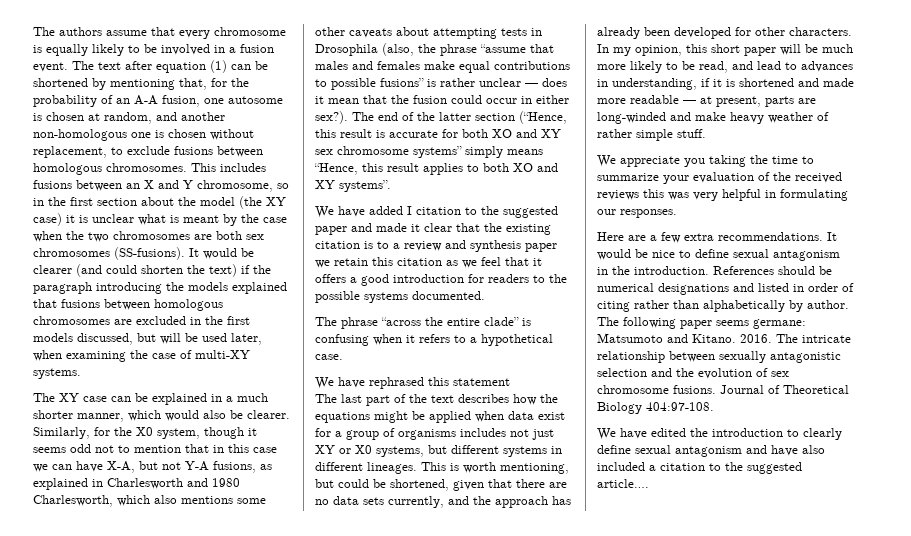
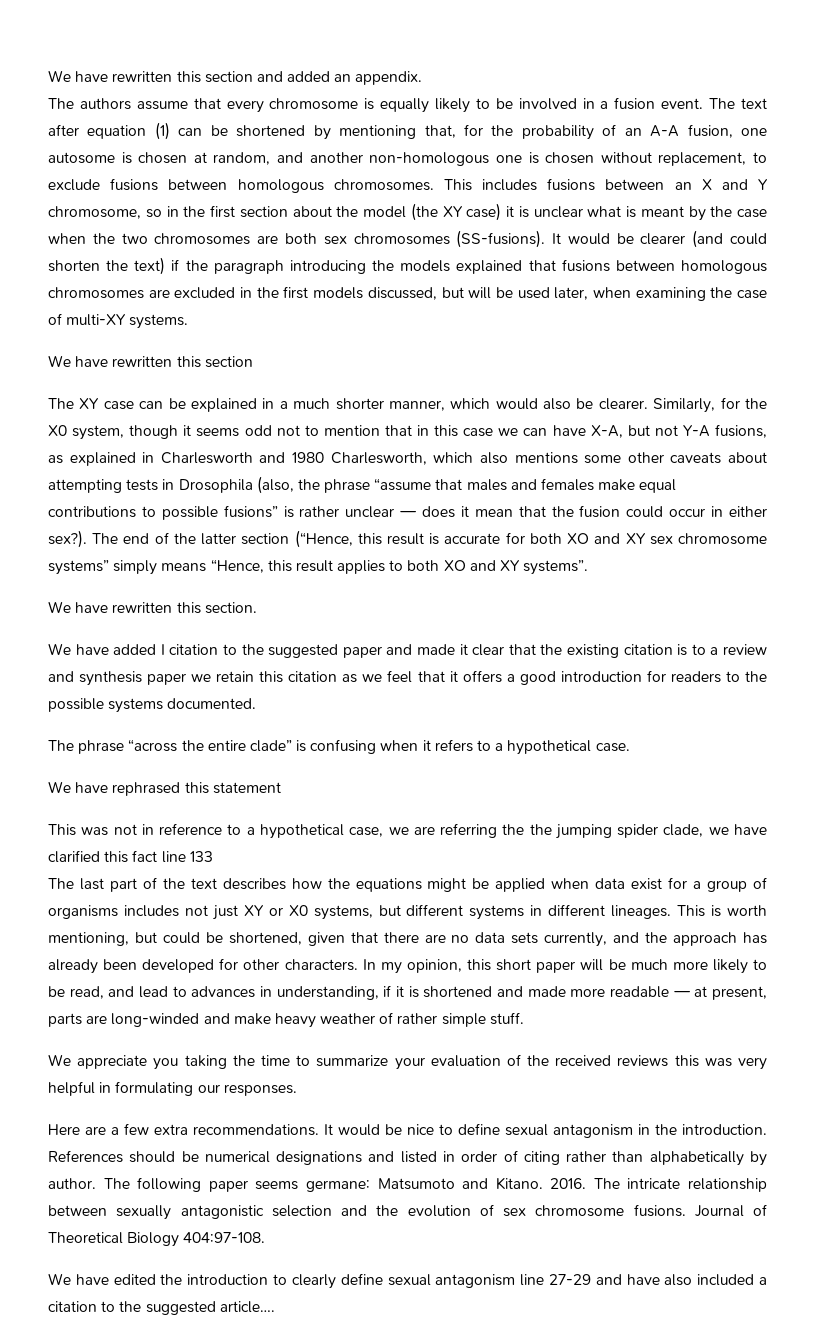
+ We have rewritten this section and added an appendix.
  It would be clearer (and could shorten the text) if the paragraph introducing the models explained that fusions between homologous chromosomes are excluded in the first models discussed, but will be used later, when examining the case of multi-XY systems.
+ We have rewritten this section
+ We have rewritten this section.
+ This was not in reference to a hypothetical case, we are referring the the jumping spider clade, we have clarified this fact line 133
- We have edited the introduction to clearly define sexual antagonism and have also included a citation to the suggested article….
+ We have edited the introduction to clearly define sexual antagonism line 27-29 and have also included a citation to the suggested article….

